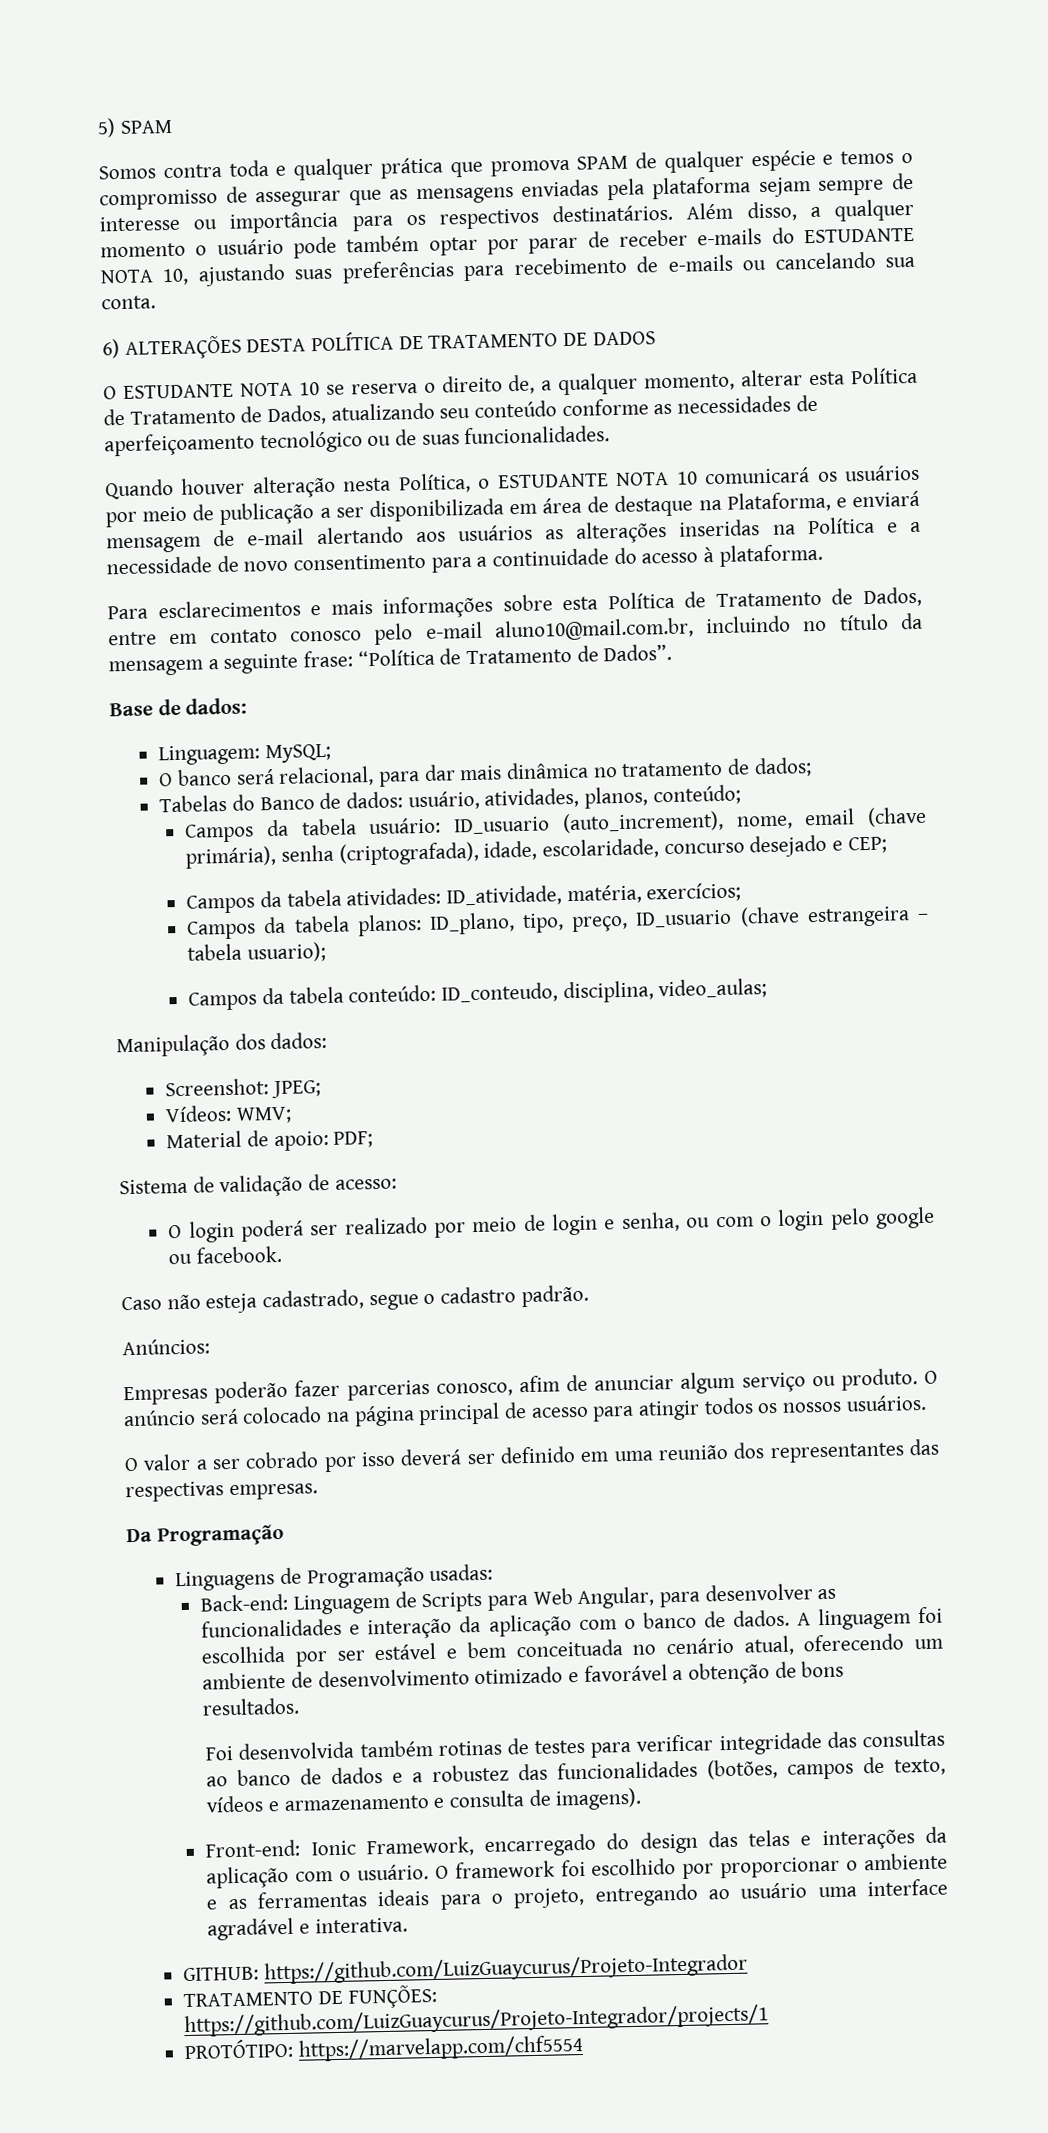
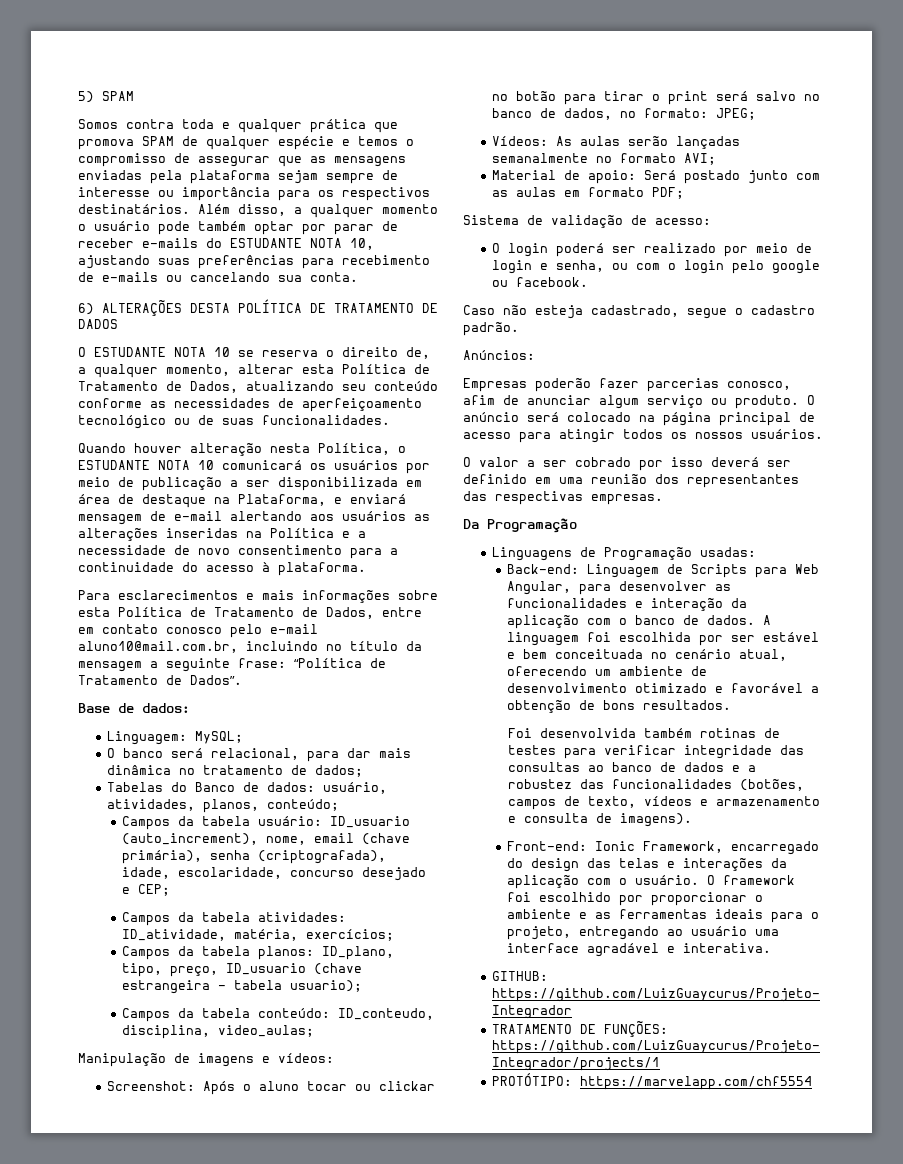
- Manipulação dos dados:
- Screenshot: JPEG;
- Vídeos: WMV;
- Material de apoio: PDF;
+ Manipulação de imagens e vídeos:
+ Screenshot: Após o aluno tocar ou clickar no botão para tirar o print será salvo no banco de dados, no formato: JPEG;
+ Vídeos: As aulas serão lançadas semanalmente no formato AVI;
+ Material de apoio: Será postado junto com as aulas em formato PDF;

